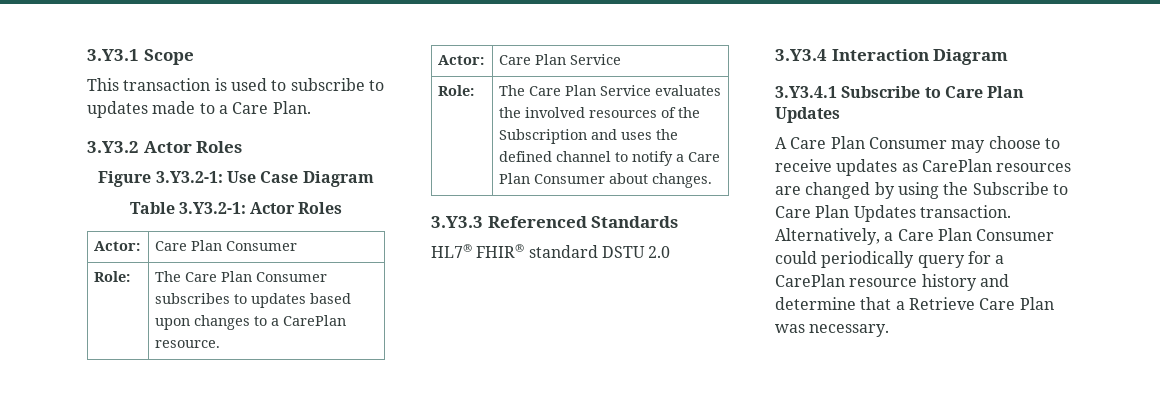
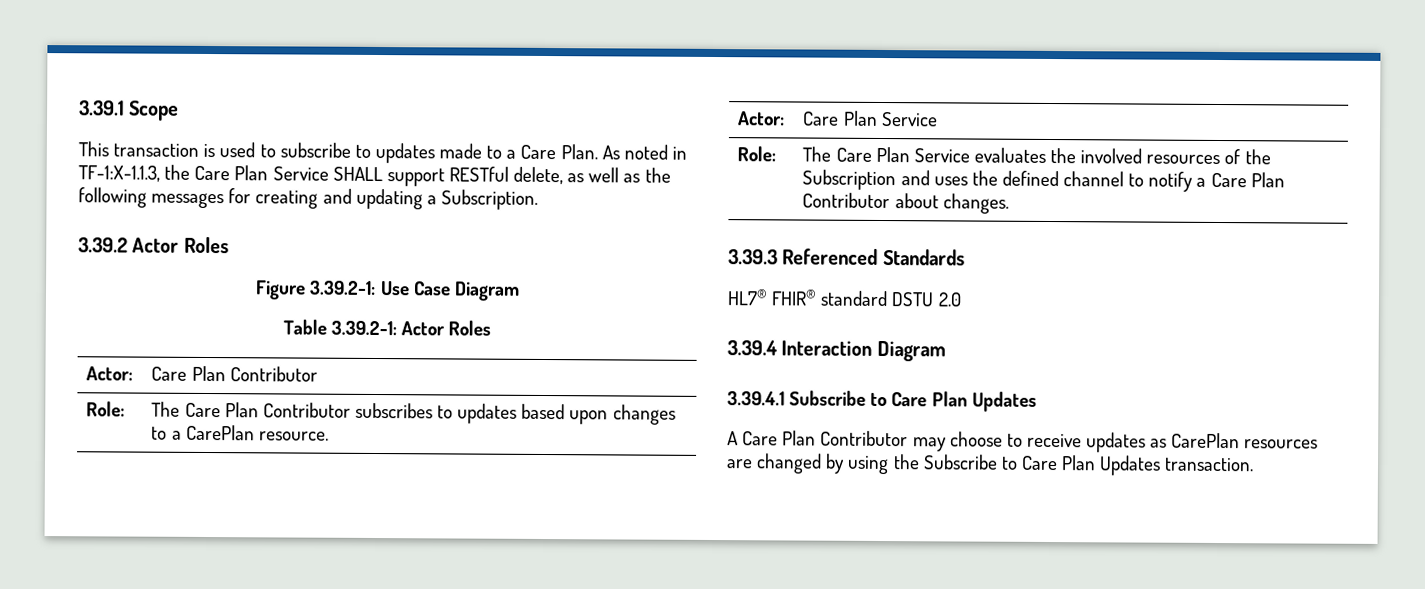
- 3.Y3.1 Scope
+ 3.39.1 Scope
- This transaction is used to subscribe to updates made to a Care Plan.
- 3.Y3.2 Actor Roles
+ This transaction is used to subscribe to updates made to a Care Plan. As noted in TF-1:X-1.1.3, the Care Plan Service SHALL support RESTful delete, as well as the following messages for creating and updating a Subscription.
+ 3.39.2 Actor Roles
- Figure 3.Y3.2-1: Use Case Diagram
+ Figure 3.39.2-1: Use Case Diagram
- Table 3.Y3.2-1: Actor Roles
+ Table 3.39.2-1: Actor Roles
- Actor: | Care Plan Consumer
- Role: | The Care Plan Consumer subscribes to updates based upon changes to a CarePlan resource.
+ Actor: | Care Plan Contributor
+ Role: | The Care Plan Contributor subscribes to updates based upon changes to a CarePlan resource.
- Role: | The Care Plan Service evaluates the involved resources of the Subscription and uses the defined channel to notify a Care Plan Consumer about changes.
+ Role: | The Care Plan Service evaluates the involved resources of the Subscription and uses the defined channel to notify a Care Plan Contributor about changes.
- 3.Y3.3 Referenced Standards
+ 3.39.3 Referenced Standards
- 3.Y3.4 Interaction Diagram
+ 3.39.4 Interaction Diagram
- 3.Y3.4.1 Subscribe to Care Plan Updates
+ 3.39.4.1 Subscribe to Care Plan Updates
- A Care Plan Consumer may choose to receive updates as CarePlan resources are changed by using the Subscribe to Care Plan Updates transaction. Alternatively, a Care Plan Consumer could periodically query for a CarePlan resource history and determine that a Retrieve Care Plan was necessary.
+ A Care Plan Contributor may choose to receive updates as CarePlan resources are changed by using the Subscribe to Care Plan Updates transaction.

